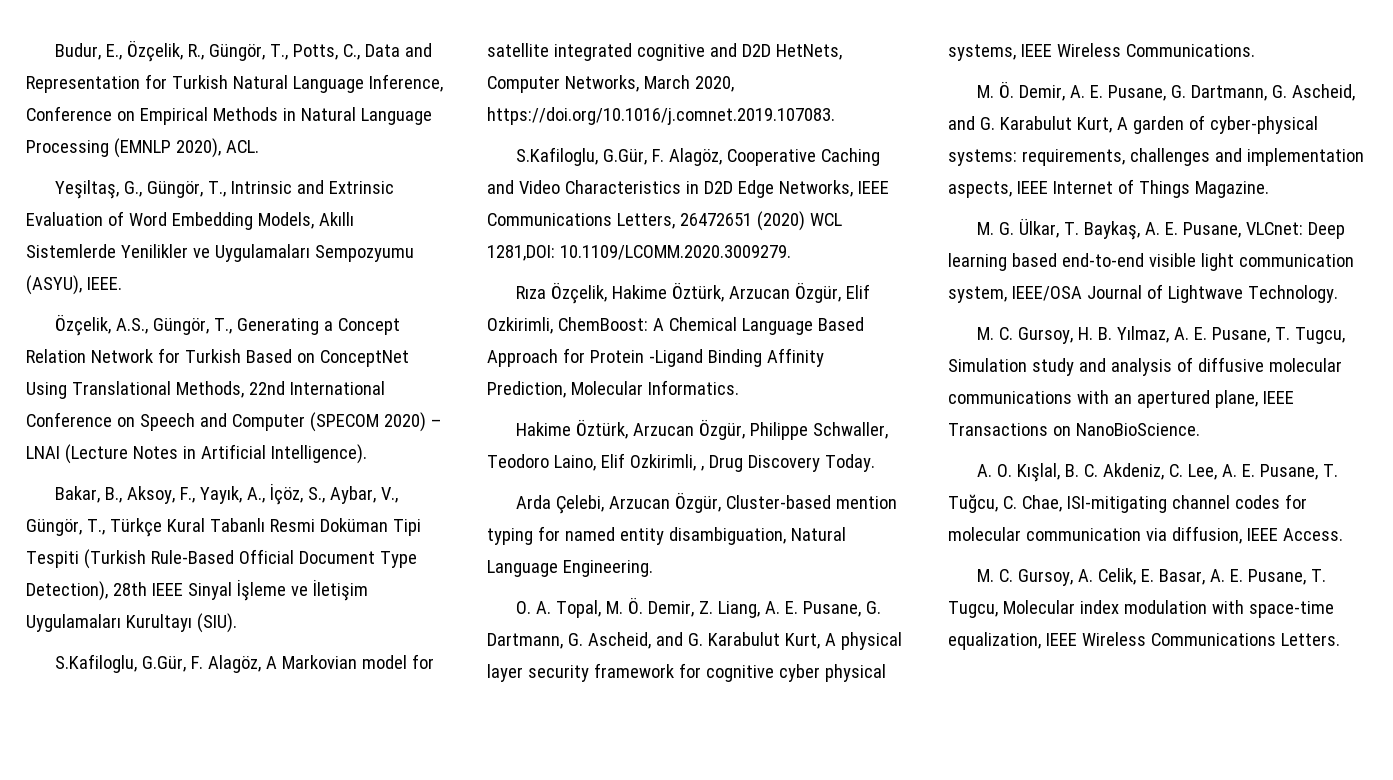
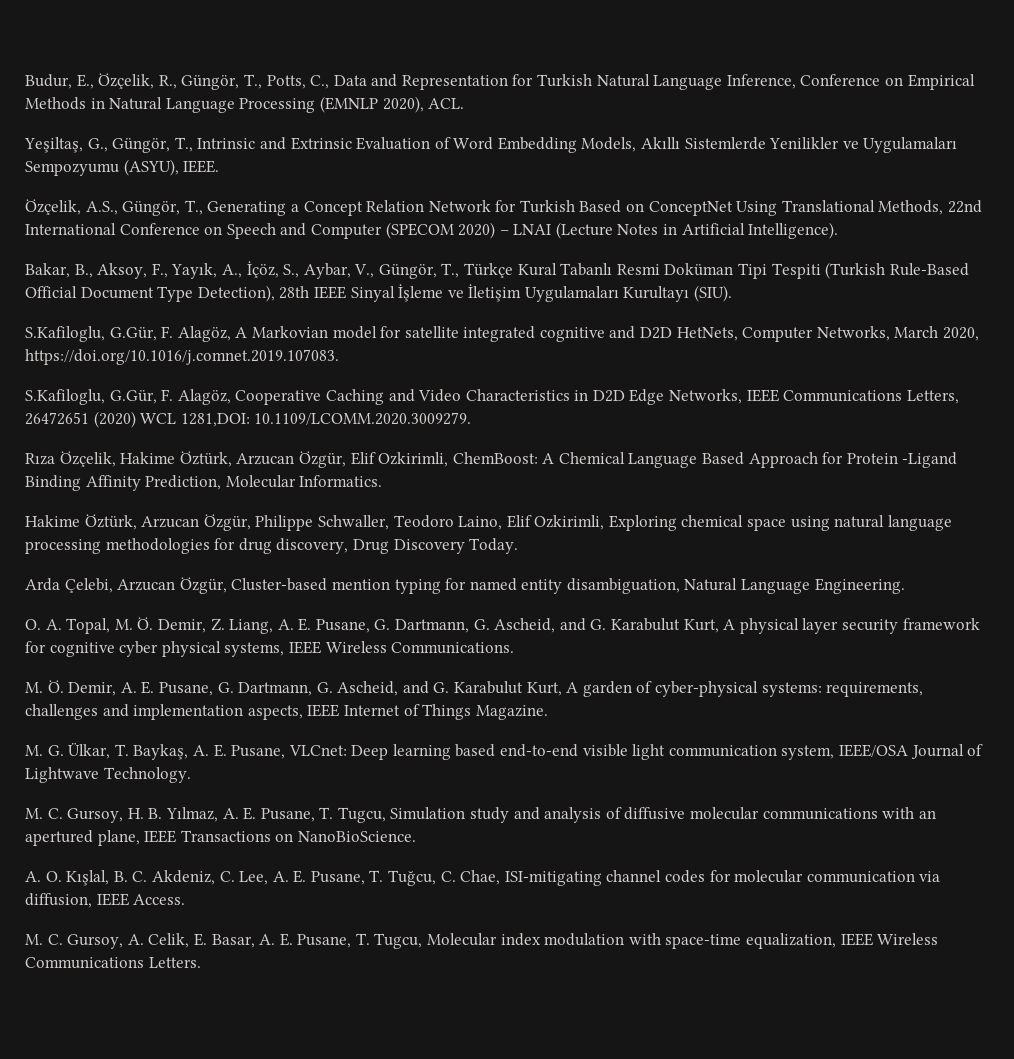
- Hakime Öztürk, Arzucan Özgür, Philippe Schwaller, Teodoro Laino, Elif Ozkirimli, , Drug Discovery Today.
+ Hakime Öztürk, Arzucan Özgür, Philippe Schwaller, Teodoro Laino, Elif Ozkirimli, Exploring chemical space using natural language processing methodologies for drug discovery, Drug Discovery Today.

